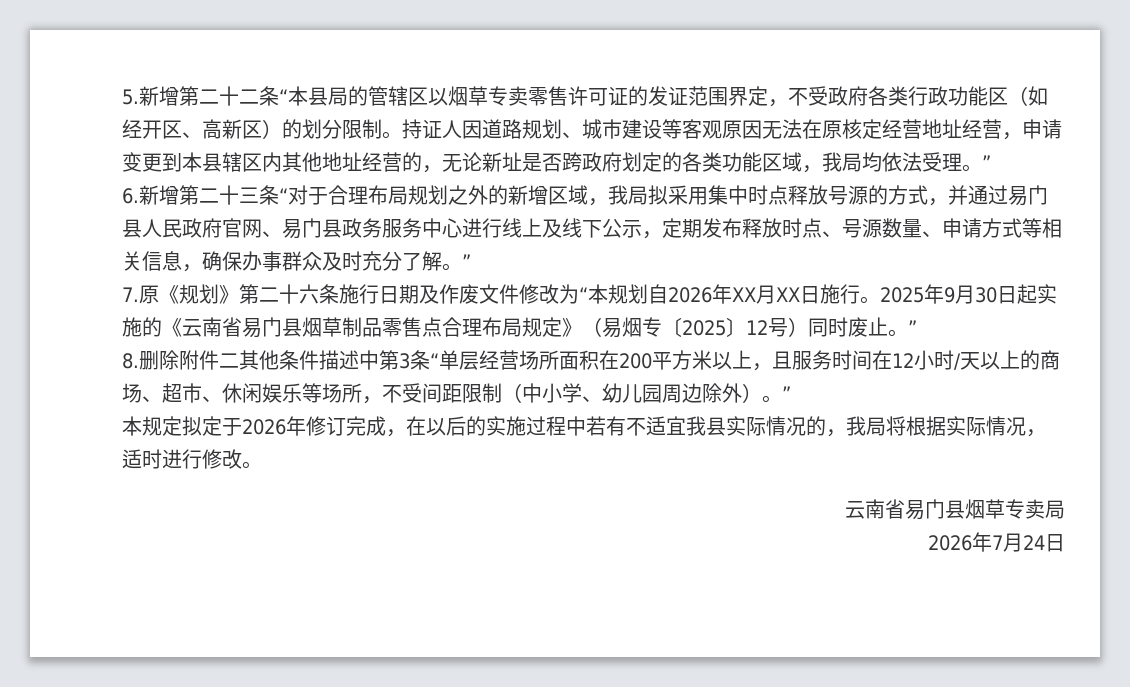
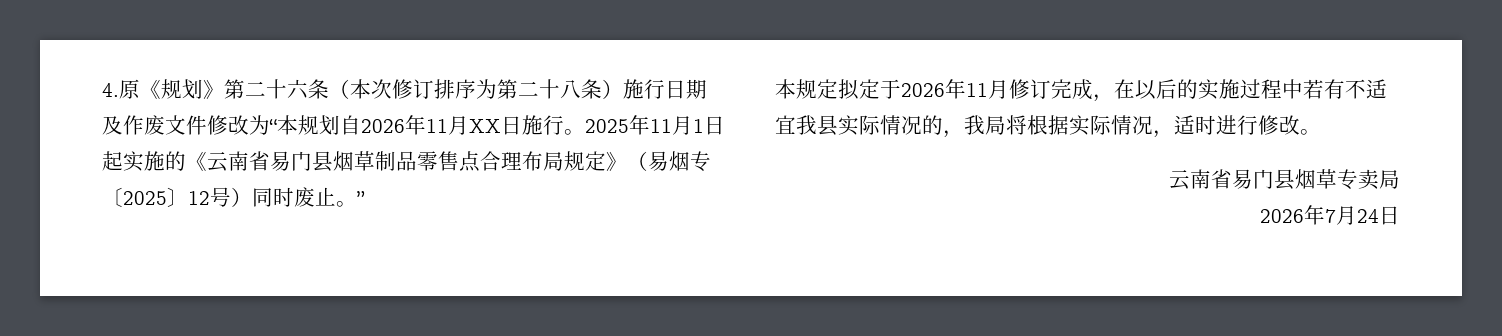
- 5.新增第二十二条“本县局的管辖区以烟草专卖零售许可证的发证范围界定，不受政府各类行政功能区（如经开区、高新区）的划分限制。持证人因道路规划、城市建设等客观原因无法在原核定经营地址经营，申请变更到本县辖区内其他地址经营的，无论新址是否跨政府划定的各类功能区域，我局均依法受理。”
- 6.新增第二十三条“对于合理布局规划之外的新增区域，我局拟采用集中时点释放号源的方式，并通过易门县人民政府官网、易门县政务服务中心进行线上及线下公示，定期发布释放时点、号源数量、申请方式等相关信息，确保办事群众及时充分了解。”
- 7.原《规划》第二十六条施行日期及作废文件修改为“本规划自2026年XX月XX日施行。
+ 4.原《规划》第二十六条（本次修订排序为第二十八条）施行日期及作废文件修改为“本规划自2026年11月XX日施行。
- 2025年9月30日起实施的《云南省易门县烟草制品零售点合理布局规定》（易烟专〔2025〕12号）同时废止。”
+ 2025年11月1日起实施的《云南省易门县烟草制品零售点合理布局规定》（易烟专〔2025〕12号）同时废止。”
- 8.删除附件二其他条件描述中第3条“单层经营场所面积在200平方米以上，且服务时间在12小时/天以上的商场、超市、休闲娱乐等场所，不受间距限制（中小学、幼儿园周边除外）。”
- 本规定拟定于2026年修订完成，在以后的实施过程中若有不适宜我县实际情况的，我局将根据实际情况，适时进行修改。
+ 本规定拟定于2026年11月修订完成，在以后的实施过程中若有不适宜我县实际情况的，我局将根据实际情况，适时进行修改。

